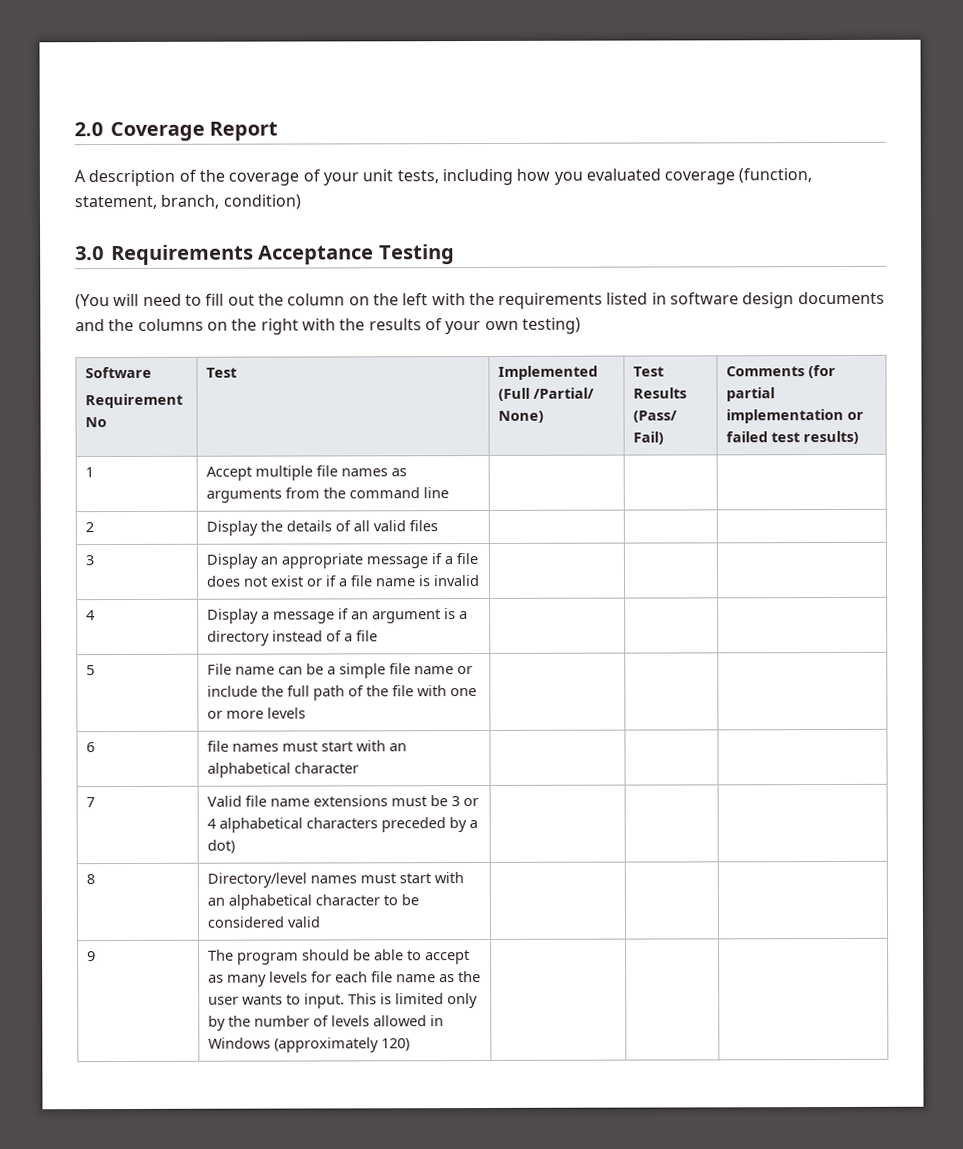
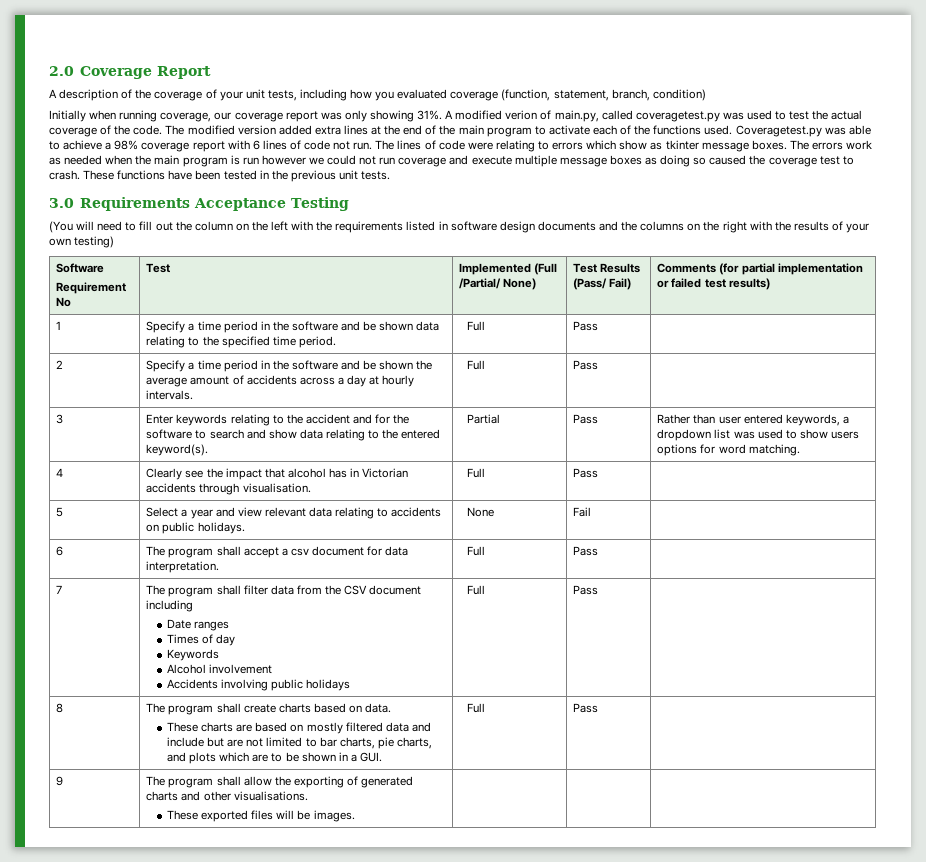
+ Initially when running coverage, our coverage report was only showing 31%. A modified verion of main.py, called coveragetest.py was used to test the actual coverage of the code. The modified version added extra lines at the end of the main program to activate each of the functions used. Coveragetest.py was able to achieve a 98% coverage report with 6 lines of code not run. The lines of code were relating to errors which show as tkinter message boxes. The errors work as needed when the main program is run however we could not run coverage and execute multiple message boxes as doing so caused the coverage test to crash. These functions have been tested in the previous unit tests.
- 1 | Accept multiple file names as arguments from the command line | | |
- 2 | Display the details of all valid files | | |
- 3 | Display an appropriate message if a file does not exist or if a file name is invalid | | |
- 4 | Display a message if an argument is a directory instead of a file | | |
- 5 | File name can be a simple file name or include the full path of the file with one or more levels | | |
- 6 | file names must start with an alphabetical character | | |
- 7 | Valid file name extensions must be 3 or 4 alphabetical characters preceded by a dot) | | |
- 8 | Directory/level names must start with an alphabetical character to be considered valid | | |
- 9 | The program should be able to accept as many levels for each file name as the user wants to input. This is limited only by the number of levels allowed in Windows (approximately 120) | | |
+ 1 | Specify a time period in the software and be shown data relating to the specified time period. | Full | Pass |
+ 2 | Specify a time period in the software and be shown the average amount of accidents across a day at hourly intervals. | Full | Pass |
+ 3 | Enter keywords relating to the accident and for the software to search and show data relating to the entered keyword(s). | Partial | Pass | Rather than user entered keywords, a dropdown list was used to show users options for word matching.
+ 4 | Clearly see the impact that alcohol has in Victorian accidents through visualisation. | Full | Pass |
+ 5 | Select a year and view relevant data relating to accidents on public holidays. | None | Fail |
+ 6 | The program shall accept a csv document for data interpretation. | Full | Pass |
+ 7 | The program shall filter data from the CSV document including
+ Date ranges
+ Times of day
+ Keywords
+ Alcohol involvement
+ Accidents involving public holidays | Full | Pass |
+ 8 | The program shall create charts based on data.
+ These charts are based on mostly filtered data and include but are not limited to bar charts, pie charts, and plots which are to be shown in a GUI. | Full | Pass |
+ 9 | The program shall allow the exporting of generated charts and other visualisations.
+ These exported files will be images. | | |

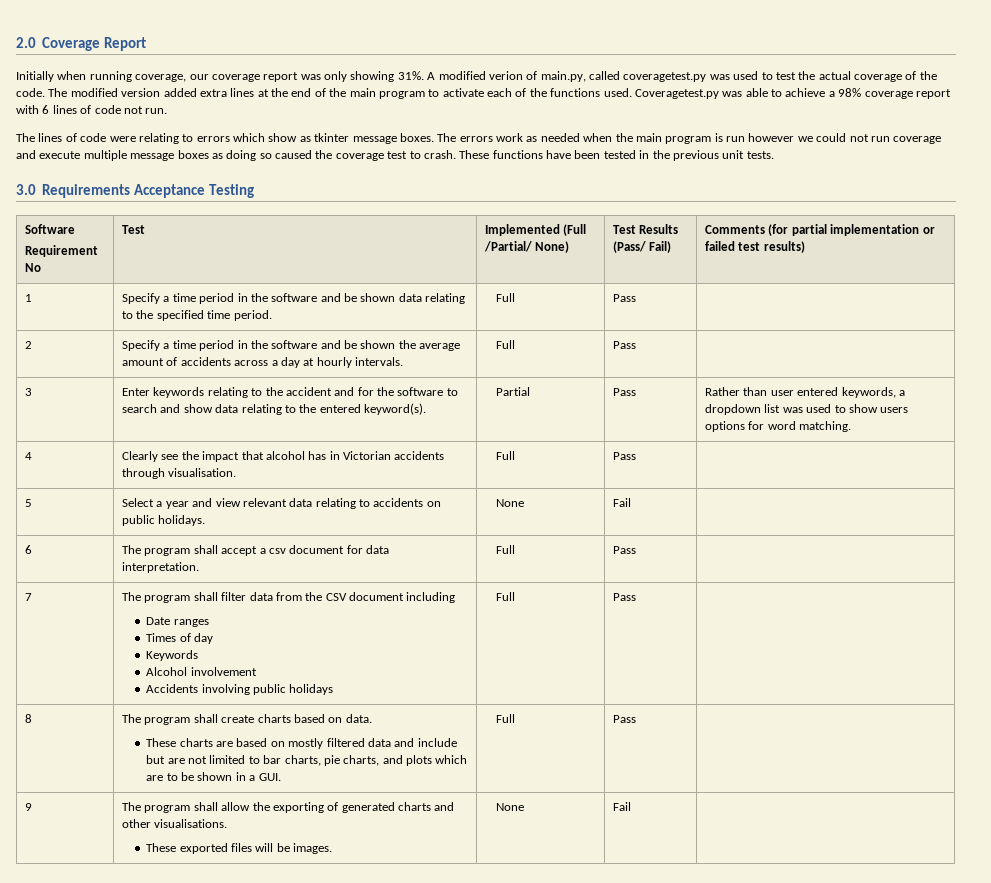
- A description of the coverage of your unit tests, including how you evaluated coverage (function, statement, branch, condition)
- Coveragetest.py was able to achieve a 98% coverage report with 6 lines of code not run. The lines of code were relating to errors which show as tkinter message boxes.
+ Coveragetest.py was able to achieve a 98% coverage report with 6 lines of code not run.
+ The lines of code were relating to errors which show as tkinter message boxes.
- (You will need to fill out the column on the left with the requirements listed in software design documents and the columns on the right with the results of your own testing)
  9 | The program shall allow the exporting of generated charts and other visualisations.
- These exported files will be images. | | |
+ These exported files will be images. | None | Fail |

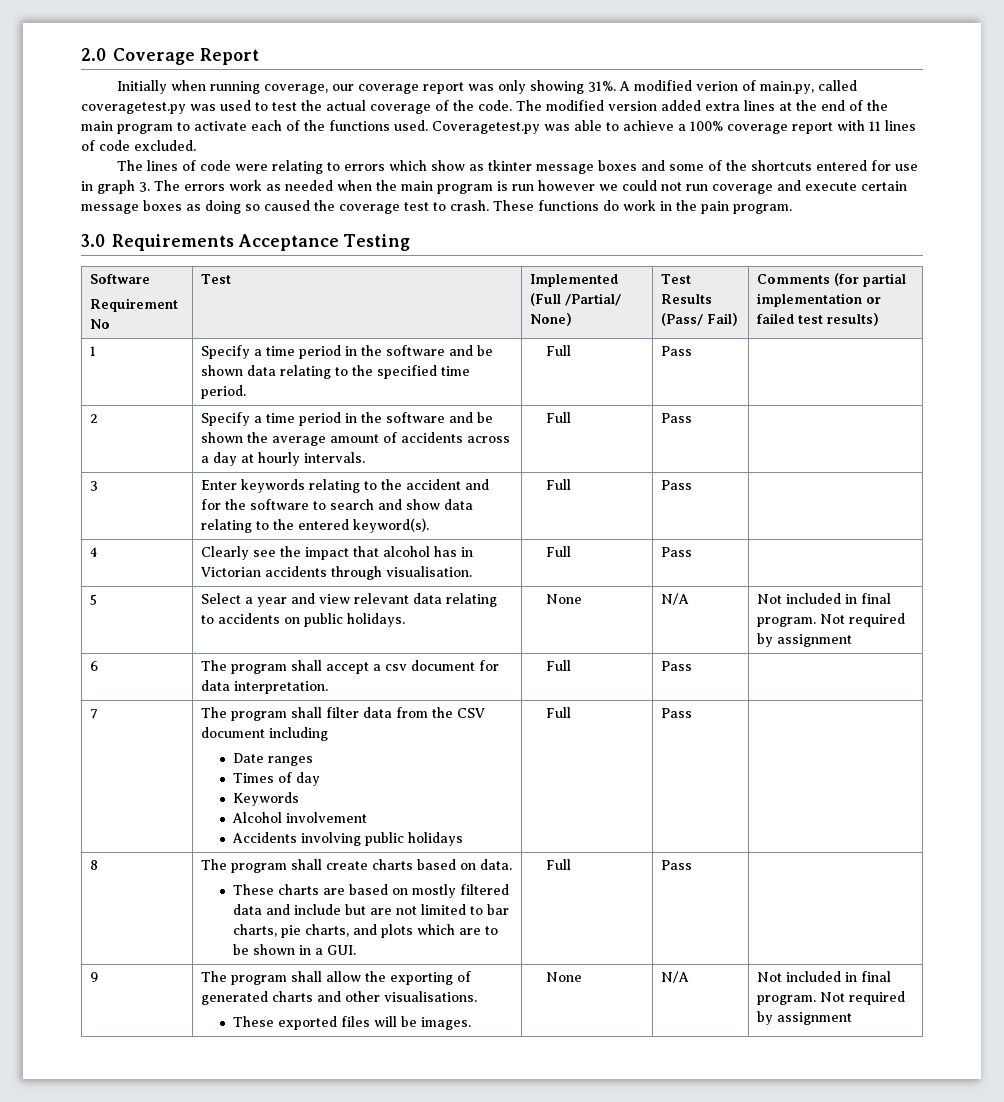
- Coveragetest.py was able to achieve a 98% coverage report with 6 lines of code not run.
+ Coveragetest.py was able to achieve a 100% coverage report with 11 lines of code excluded.
- The lines of code were relating to errors which show as tkinter message boxes. The errors work as needed when the main program is run however we could not run coverage and execute multiple message boxes as doing so caused the coverage test to crash.
+ The lines of code were relating to errors which show as tkinter message boxes and some of the shortcuts entered for use in graph 3. The errors work as needed when the main program is run however we could not run coverage and execute certain message boxes as doing so caused the coverage test to crash.
- These functions have been tested in the previous unit tests.
+ These functions do work in the pain program.
- 3 | Enter keywords relating to the accident and for the software to search and show data relating to the entered keyword(s). | Partial | Pass | Rather than user entered keywords, a dropdown list was used to show users options for word matching.
+ 3 | Enter keywords relating to the accident and for the software to search and show data relating to the entered keyword(s). | Full | Pass |
- 5 | Select a year and view relevant data relating to accidents on public holidays. | None | Fail |
+ 5 | Select a year and view relevant data relating to accidents on public holidays. | None | N/A | Not included in final program. Not required by assignment
  9 | The program shall allow the exporting of generated charts and other visualisations.
- These exported files will be images. | None | Fail |
+ These exported files will be images. | None | N/A | Not included in final program. Not required by assignment

